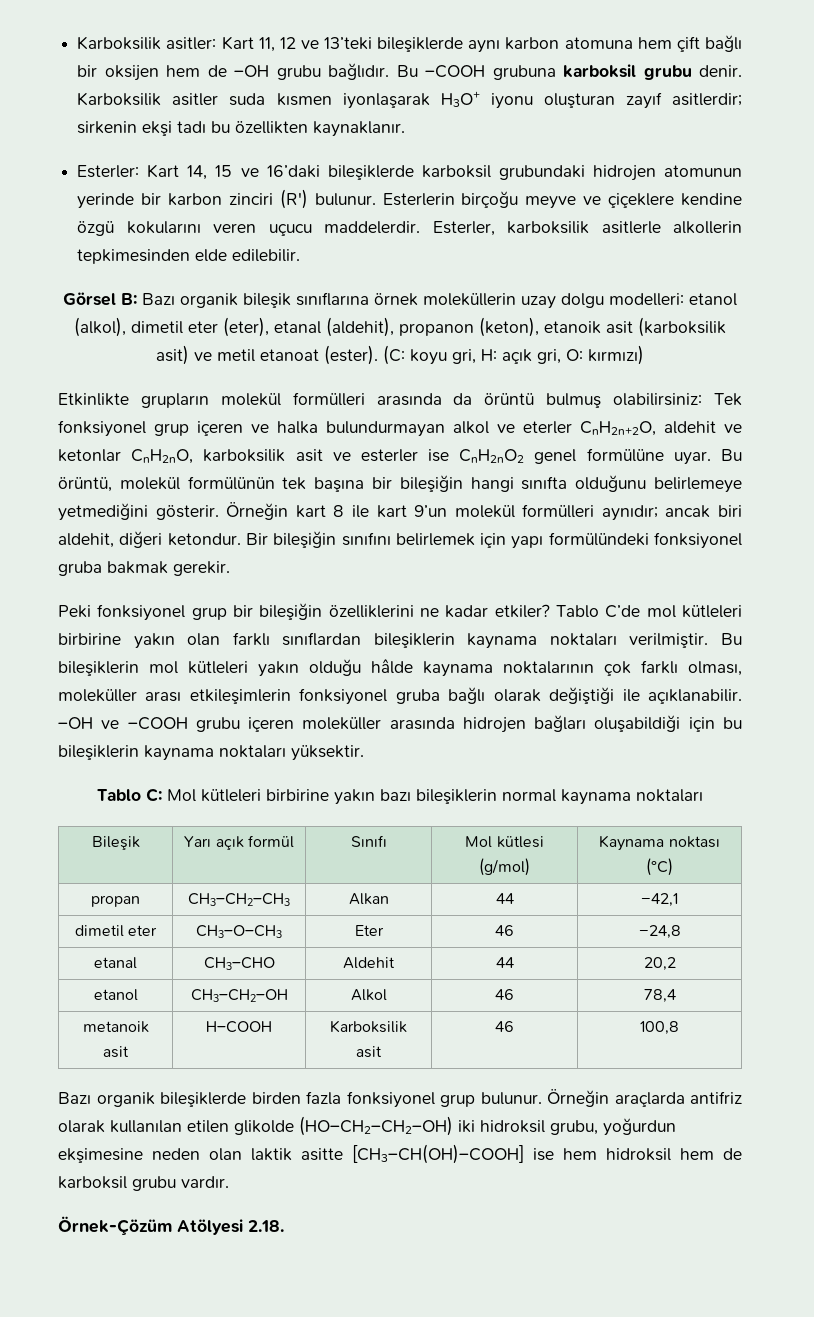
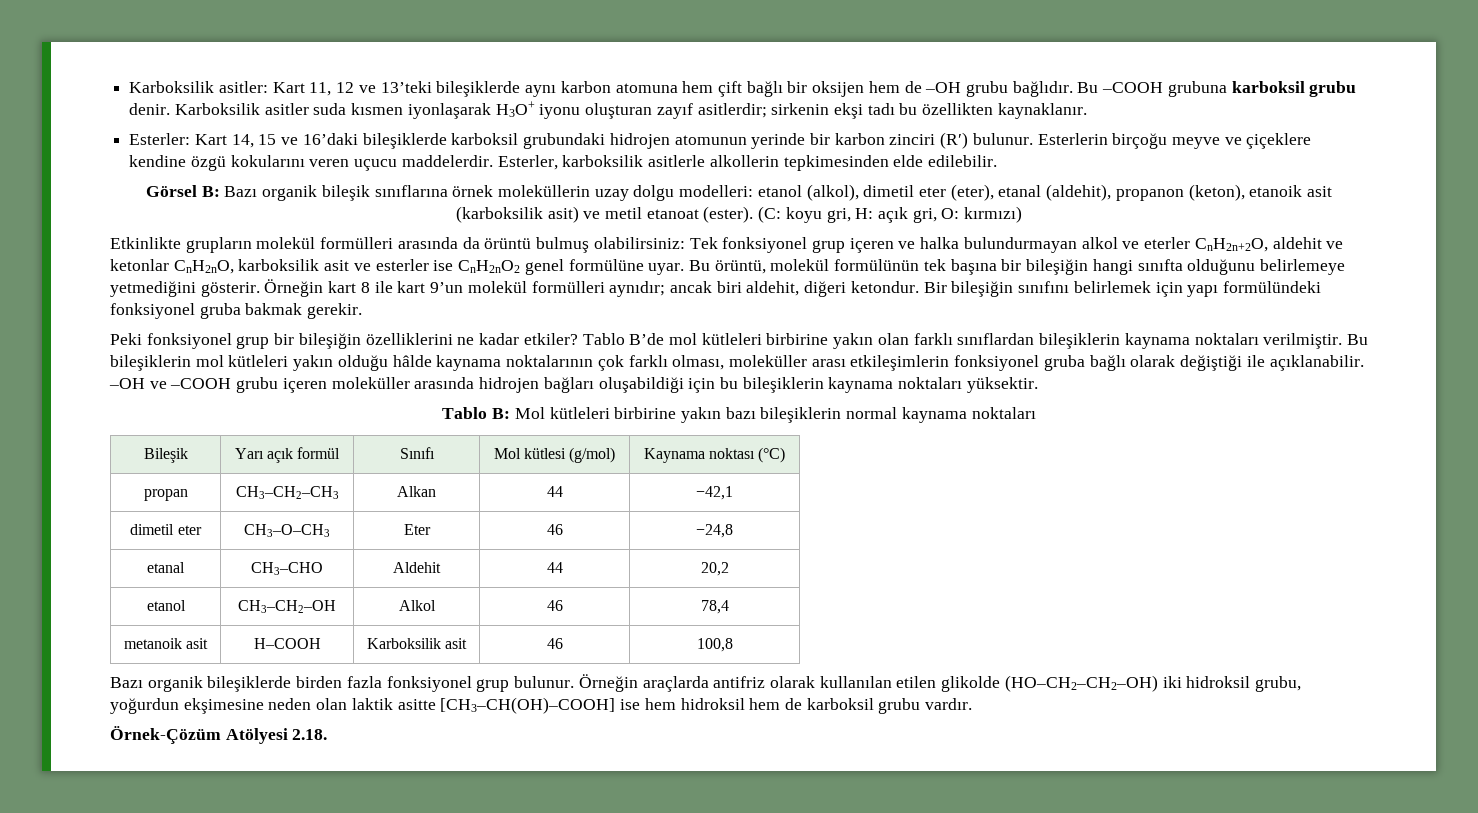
- Tablo C’de mol kütleleri birbirine yakın olan farklı sınıflardan bileşiklerin kaynama noktaları verilmiştir.
+ Tablo B’de mol kütleleri birbirine yakın olan farklı sınıflardan bileşiklerin kaynama noktaları verilmiştir.
- Tablo C: Mol kütleleri birbirine yakın bazı bileşiklerin normal kaynama noktaları
+ Tablo B: Mol kütleleri birbirine yakın bazı bileşiklerin normal kaynama noktaları

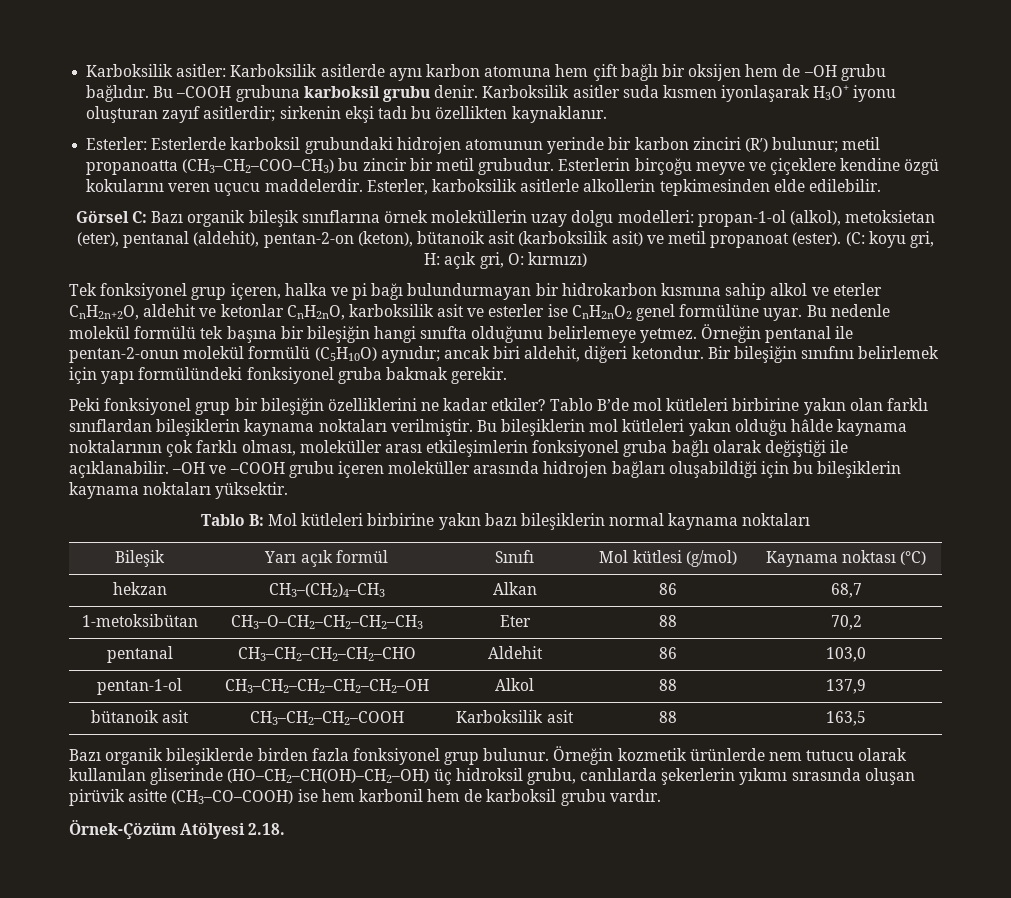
- Karboksilik asitler: Kart 11, 12 ve 13’teki bileşiklerde aynı karbon atomuna hem çift bağlı bir oksijen hem de –OH grubu bağlıdır.
+ Karboksilik asitler: Karboksilik asitlerde aynı karbon atomuna hem çift bağlı bir oksijen hem de –OH grubu bağlıdır.
- Esterler: Kart 14, 15 ve 16’daki bileşiklerde karboksil grubundaki hidrojen atomunun yerinde bir karbon zinciri (R′) bulunur.
+ Esterler: Esterlerde karboksil grubundaki hidrojen atomunun yerinde bir karbon zinciri (R′) bulunur; metil propanoatta (CH3–CH2–COO–CH3) bu zincir bir metil grubudur.
- Görsel B: Bazı organik bileşik sınıflarına örnek moleküllerin uzay dolgu modelleri: etanol (alkol), dimetil eter (eter), etanal (aldehit), propanon (keton), etanoik asit (karboksilik asit) ve metil etanoat (ester).
+ Görsel C: Bazı organik bileşik sınıflarına örnek moleküllerin uzay dolgu modelleri: propan-1-ol (alkol), metoksietan (eter), pentanal (aldehit), pentan-2-on (keton), bütanoik asit (karboksilik asit) ve metil propanoat (ester).
- Etkinlikte grupların molekül formülleri arasında da örüntü bulmuş olabilirsiniz: Tek fonksiyonel grup içeren ve halka bulundurmayan alkol ve eterler CnH2n+2O, aldehit ve ketonlar CnH2nO, karboksilik asit ve esterler ise CnH2nO2 genel formülüne uyar.
+ Tek fonksiyonel grup içeren, halka ve pi bağı bulundurmayan bir hidrokarbon kısmına sahip alkol ve eterler CnH2n+2O, aldehit ve ketonlar CnH2nO, karboksilik asit ve esterler ise CnH2nO2 genel formülüne uyar.
- Bu örüntü, molekül formülünün tek başına bir bileşiğin hangi sınıfta olduğunu belirlemeye yetmediğini gösterir. Örneğin kart 8 ile kart 9’un molekül formülleri aynıdır; ancak biri aldehit, diğeri ketondur.
+ Bu nedenle molekül formülü tek başına bir bileşiğin hangi sınıfta olduğunu belirlemeye yetmez. Örneğin pentanal ile pentan-2-onun molekül formülü (C5H10O) aynıdır; ancak biri aldehit, diğeri ketondur.
- propan | CH3–CH2–CH3 | Alkan | 44 | −42,1
- dimetil eter | CH3–O–CH3 | Eter | 46 | −24,8
- etanal | CH3–CHO | Aldehit | 44 | 20,2
- etanol | CH3–CH2–OH | Alkol | 46 | 78,4
- metanoik asit | H–COOH | Karboksilik asit | 46 | 100,8
+ hekzan | CH3–(CH2)4–CH3 | Alkan | 86 | 68,7
+ 1-metoksibütan | CH3–O–CH2–CH2–CH2–CH3 | Eter | 88 | 70,2
+ pentanal | CH3–CH2–CH2–CH2–CHO | Aldehit | 86 | 103,0
+ pentan-1-ol | CH3–CH2–CH2–CH2–CH2–OH | Alkol | 88 | 137,9
+ bütanoik asit | CH3–CH2–CH2–COOH | Karboksilik asit | 88 | 163,5
- Örneğin araçlarda antifriz olarak kullanılan etilen glikolde (HO–CH2–CH2–OH) iki hidroksil grubu, yoğurdun ekşimesine neden olan laktik asitte [CH3–CH(OH)–COOH] ise hem hidroksil hem de karboksil grubu vardır.
+ Örneğin kozmetik ürünlerde nem tutucu olarak kullanılan gliserinde (HO–CH2–CH(OH)–CH2–OH) üç hidroksil grubu, canlılarda şekerlerin yıkımı sırasında oluşan pirüvik asitte (CH3–CO–COOH) ise hem karbonil hem de karboksil grubu vardır.

